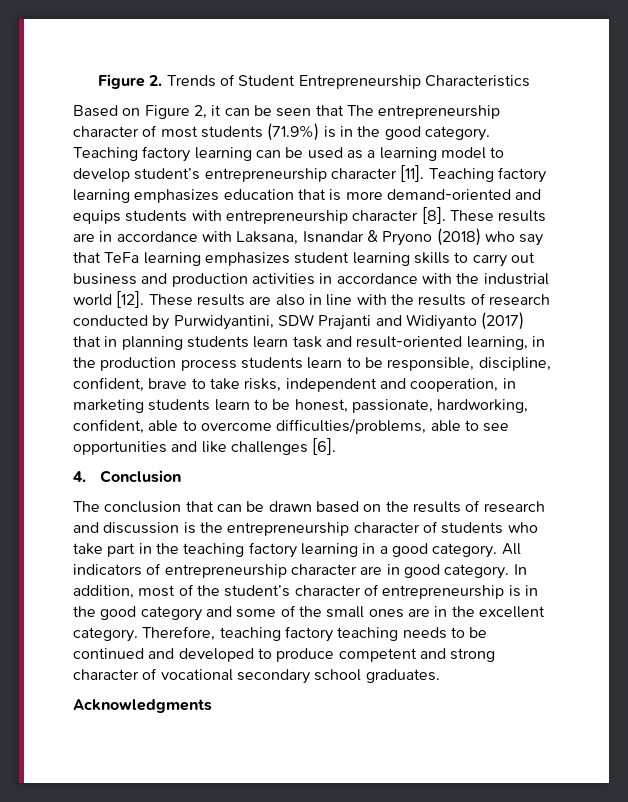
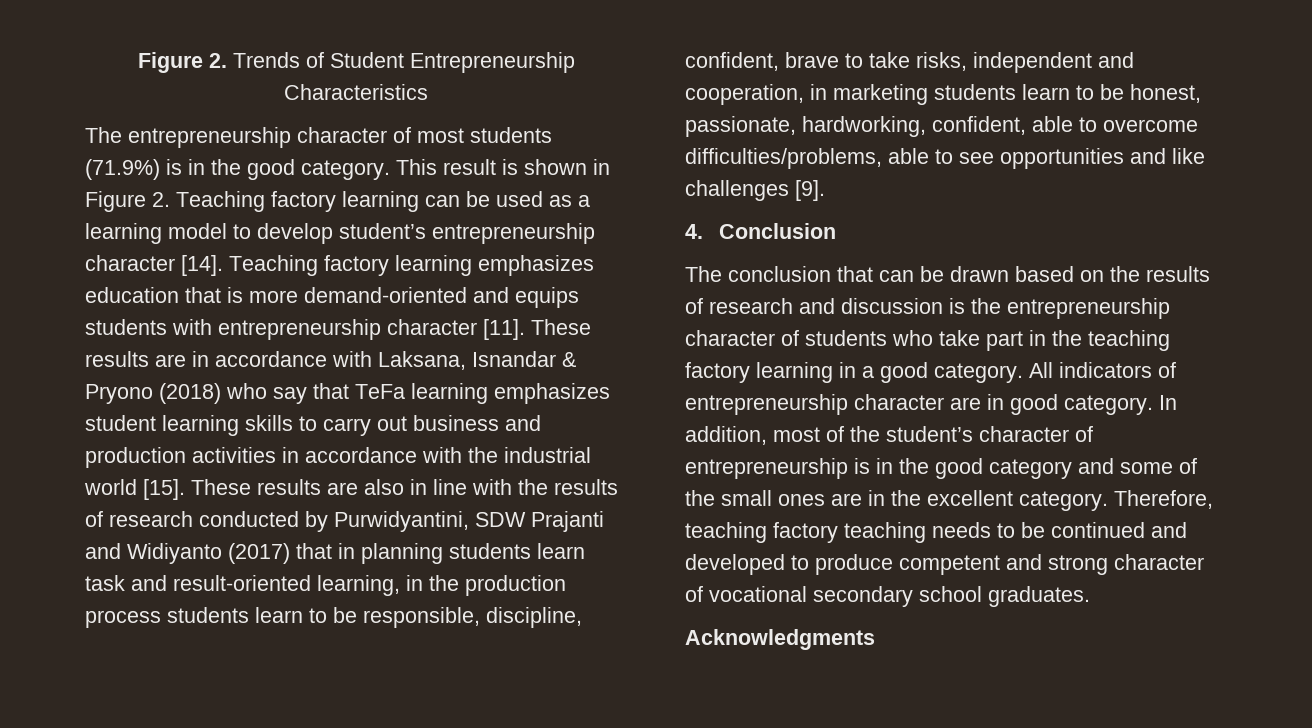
- Based on Figure 2, it can be seen that The entrepreneurship character of most students (71.9%) is in the good category.
+ The entrepreneurship character of most students (71.9%) is in the good category.
- Teaching factory learning can be used as a learning model to develop student’s entrepreneurship character [11].
+ This result is shown in Figure 2. Teaching factory learning can be used as a learning model to develop student’s entrepreneurship character [14].
- Teaching factory learning emphasizes education that is more demand-oriented and equips students with entrepreneurship character [8].
+ Teaching factory learning emphasizes education that is more demand-oriented and equips students with entrepreneurship character [11].
- These results are in accordance with Laksana, Isnandar & Pryono (2018) who say that TeFa learning emphasizes student learning skills to carry out business and production activities in accordance with the industrial world [12].
+ These results are in accordance with Laksana, Isnandar & Pryono (2018) who say that TeFa learning emphasizes student learning skills to carry out business and production activities in accordance with the industrial world [15].
- These results are also in line with the results of research conducted by Purwidyantini, SDW Prajanti and Widiyanto (2017) that in planning students learn task and result-oriented learning, in the production process students learn to be responsible, discipline, confident, brave to take risks, independent and cooperation, in marketing students learn to be honest, passionate, hardworking, confident, able to overcome difficulties/problems, able to see opportunities and like challenges [6].
+ These results are also in line with the results of research conducted by Purwidyantini, SDW Prajanti and Widiyanto (2017) that in planning students learn task and result-oriented learning, in the production process students learn to be responsible, discipline, confident, brave to take risks, independent and cooperation, in marketing students learn to be honest, passionate, hardworking, confident, able to overcome difficulties/problems, able to see opportunities and like challenges [9].

